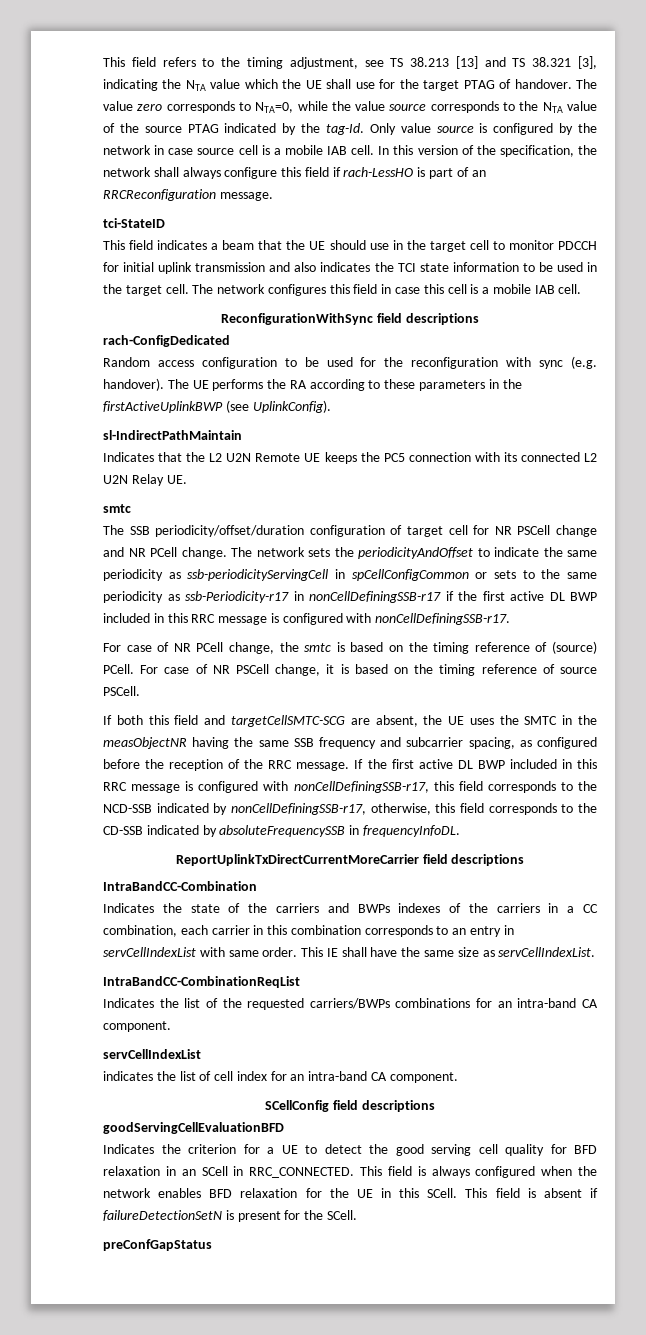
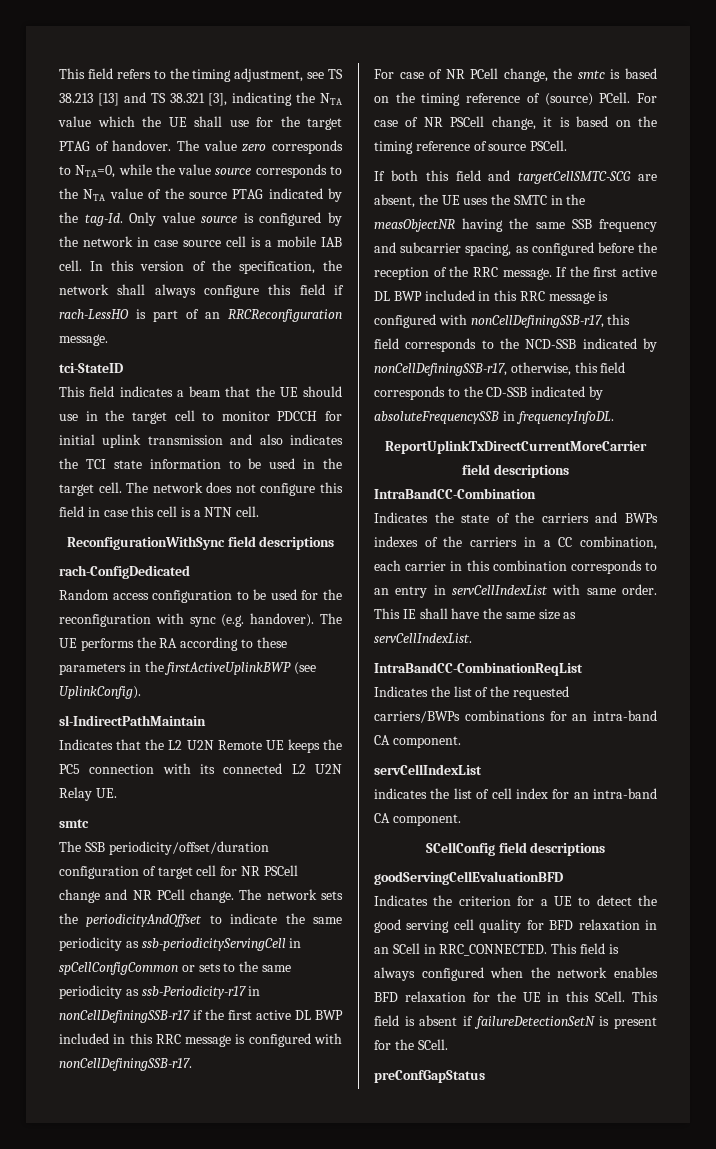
- The network configures this field in case this cell is a mobile IAB cell.
+ The network does not configure this field in case this cell is a NTN cell.

